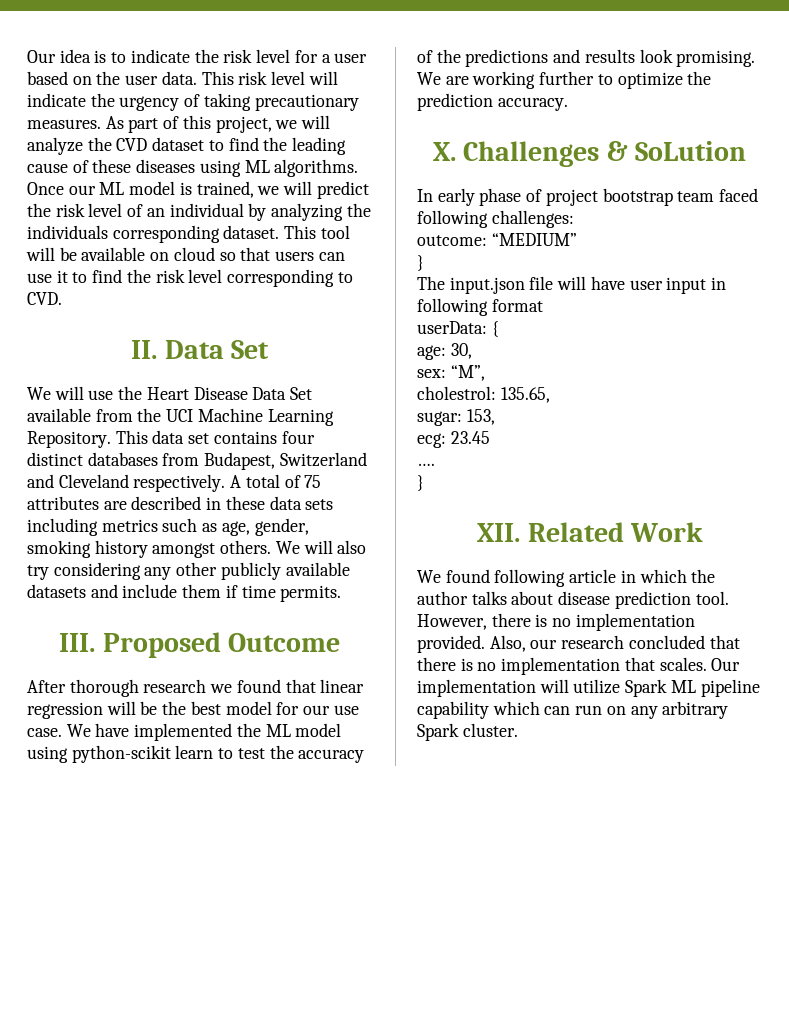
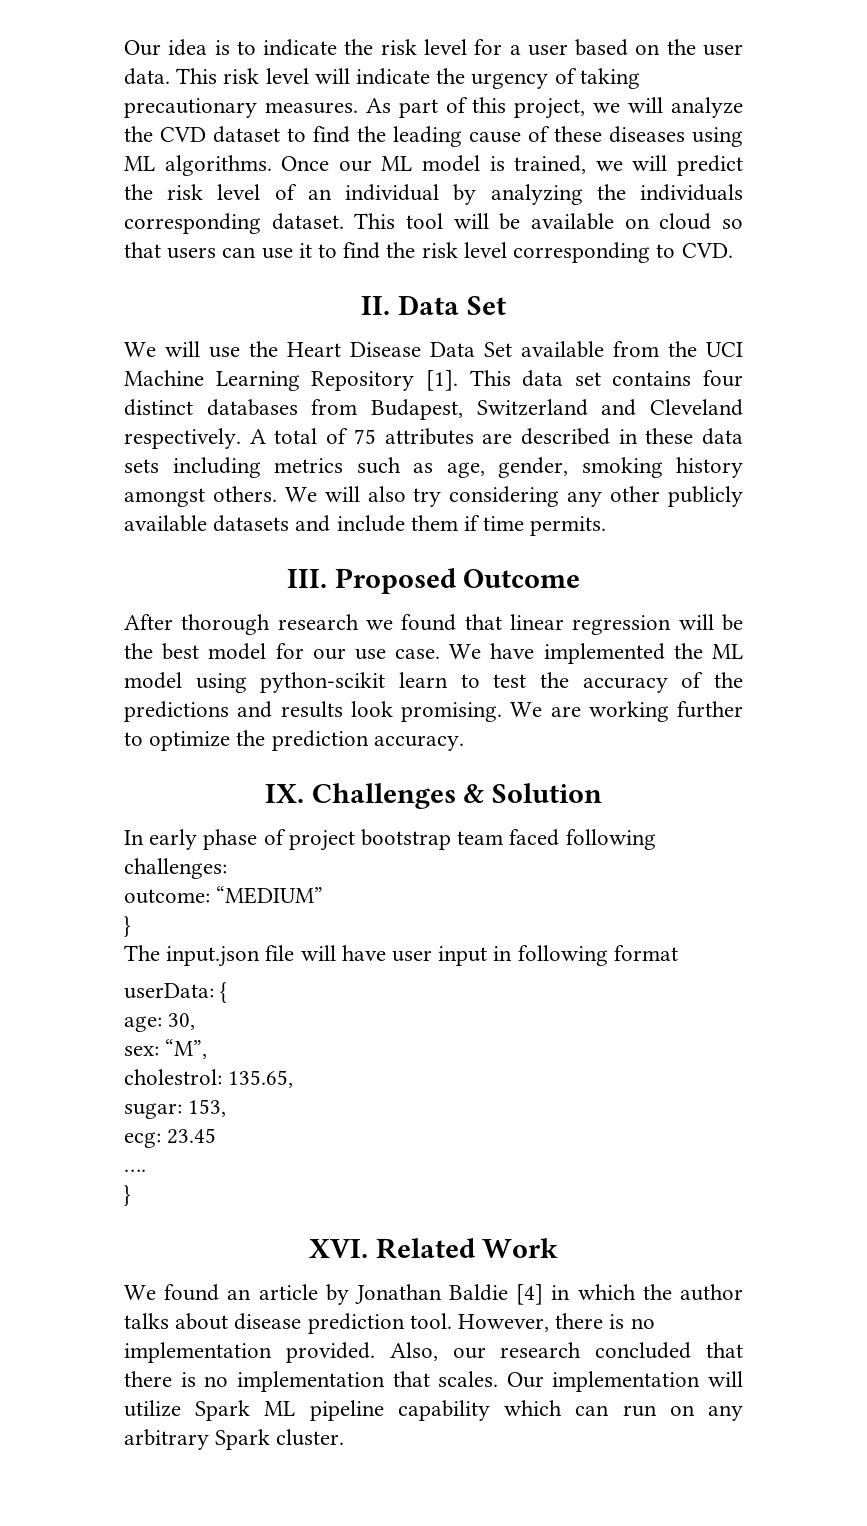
- We will use the Heart Disease Data Set available from the UCI Machine Learning Repository.
+ We will use the Heart Disease Data Set available from the UCI Machine Learning Repository [1].
- X. Challenges & SoLution
+ IX. Challenges & Solution
- XII. Related Work
+ XVI. Related Work
- We found following article in which the author talks about disease prediction tool.
+ We found an article by Jonathan Baldie [4] in which the author talks about disease prediction tool.

